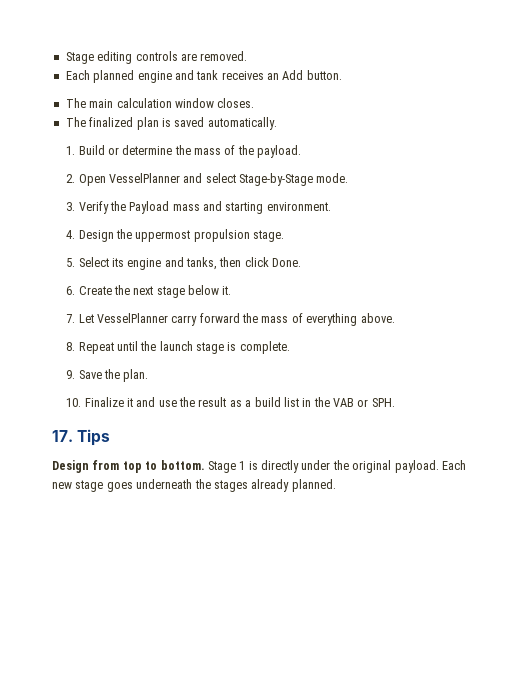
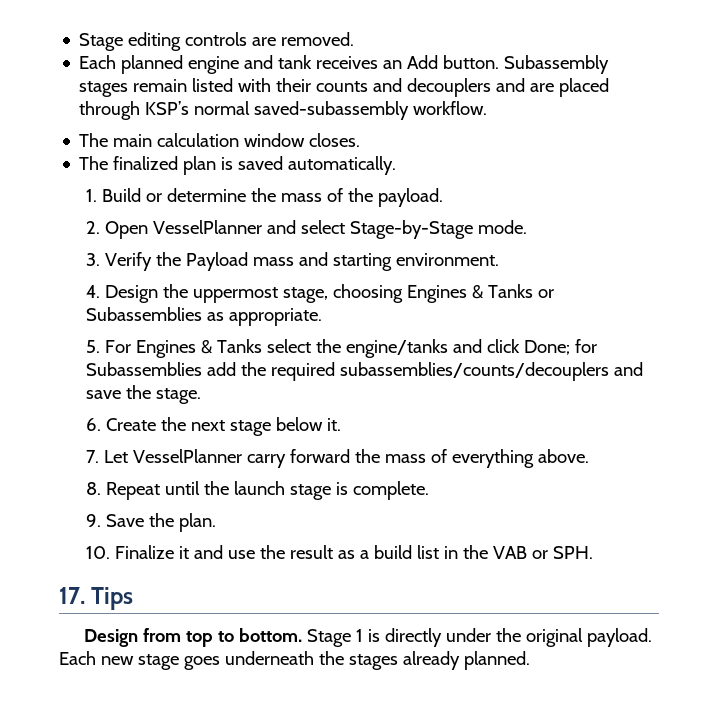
+ Subassembly stages remain listed with their counts and decouplers and are placed through KSP’s normal saved-subassembly workflow.
- 4. Design the uppermost propulsion stage.
- 5. Select its engine and tanks, then click Done.
+ 4. Design the uppermost stage, choosing Engines & Tanks or Subassemblies as appropriate.
+ 5. For Engines & Tanks select the engine/tanks and click Done; for Subassemblies add the required subassemblies/counts/decouplers and save the stage.

